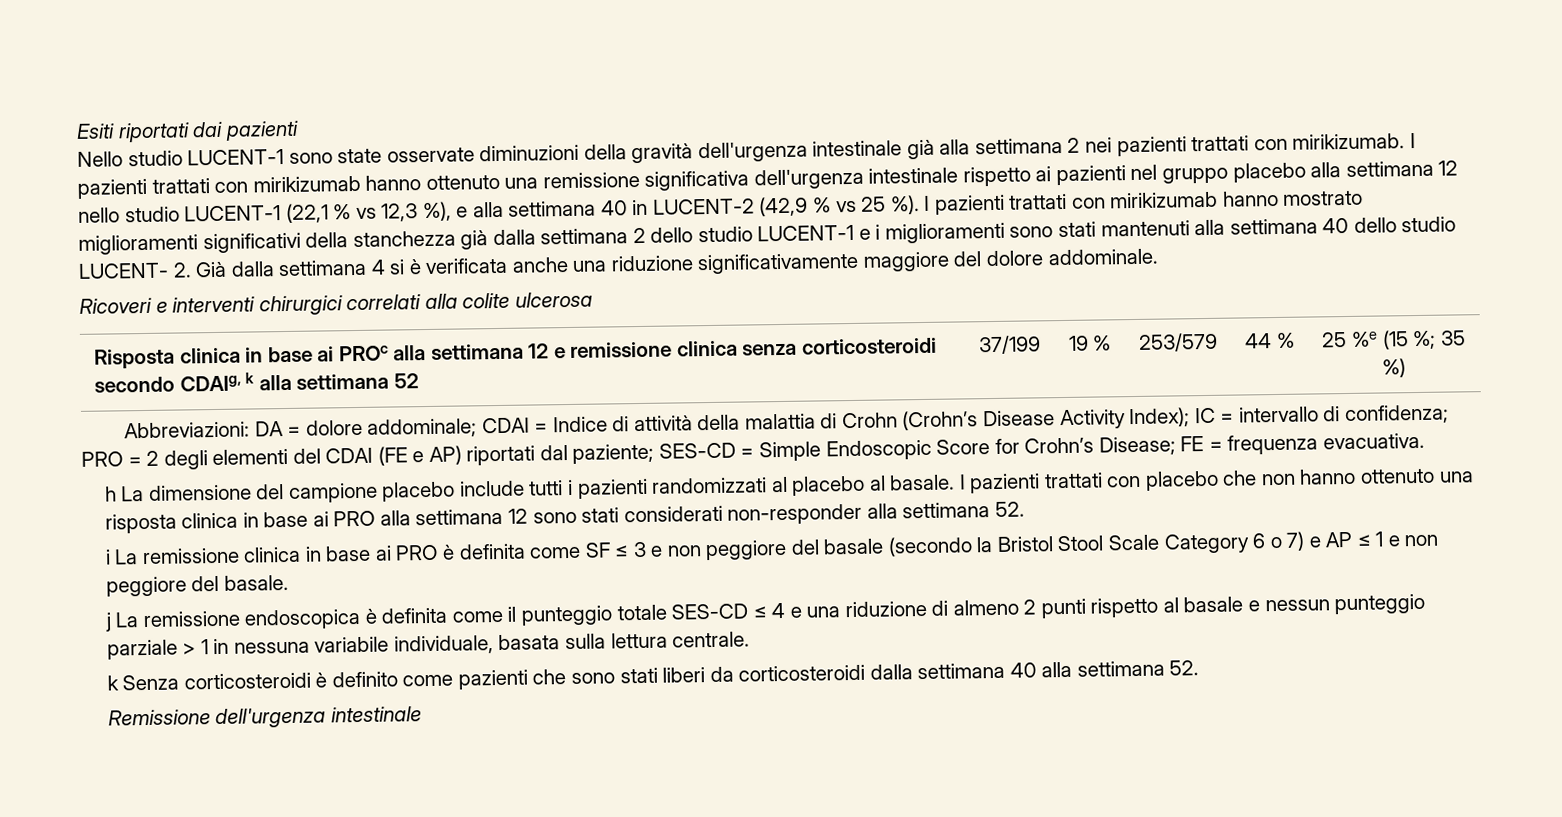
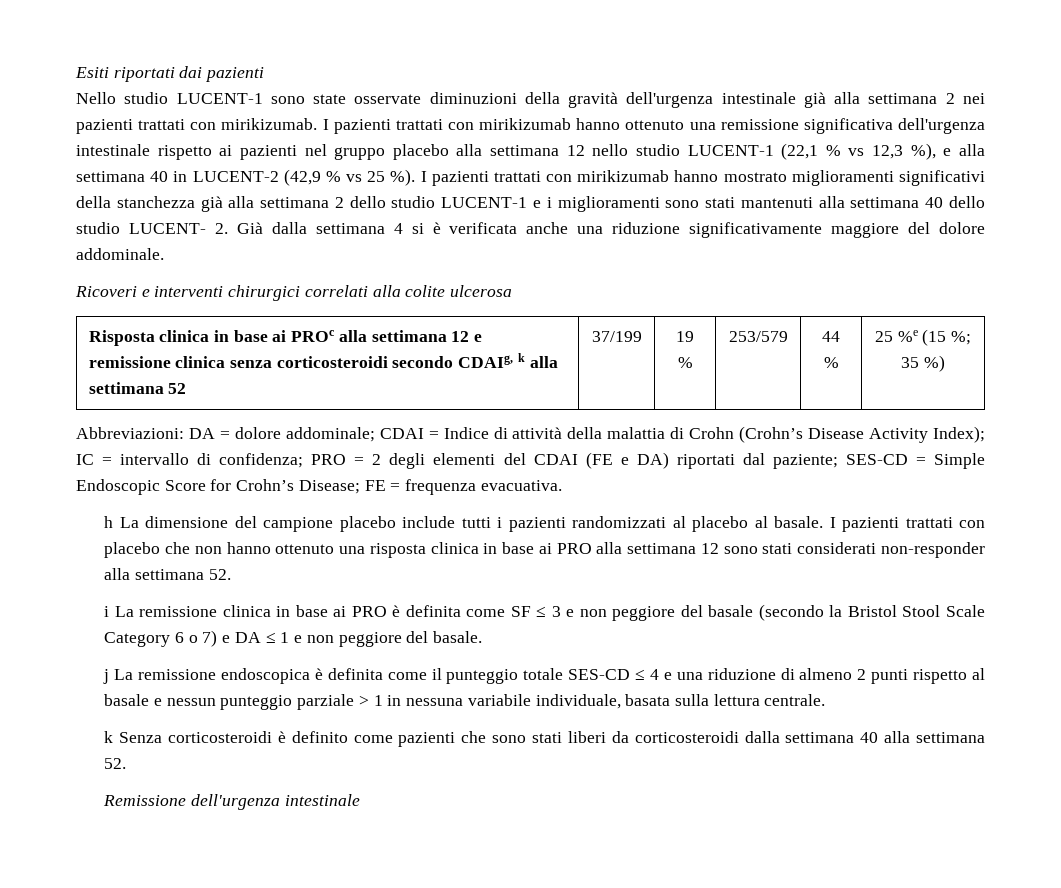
- I pazienti trattati con mirikizumab hanno mostrato miglioramenti significativi della stanchezza già dalla settimana 2 dello studio LUCENT-1 e i miglioramenti sono stati mantenuti alla settimana 40 dello studio LUCENT- 2. Già dalla settimana 4 si è verificata anche una riduzione significativamente maggiore del dolore addominale.
+ I pazienti trattati con mirikizumab hanno mostrato miglioramenti significativi della stanchezza già alla settimana 2 dello studio LUCENT-1 e i miglioramenti sono stati mantenuti alla settimana 40 dello studio LUCENT- 2. Già dalla settimana 4 si è verificata anche una riduzione significativamente maggiore del dolore addominale.
- Abbreviazioni: DA = dolore addominale; CDAI = Indice di attività della malattia di Crohn (Crohn’s Disease Activity Index); IC = intervallo di confidenza; PRO = 2 degli elementi del CDAI (FE e AP) riportati dal paziente; SES-CD = Simple Endoscopic Score for Crohn’s Disease; FE = frequenza evacuativa.
+ Abbreviazioni: DA = dolore addominale; CDAI = Indice di attività della malattia di Crohn (Crohn’s Disease Activity Index); IC = intervallo di confidenza; PRO = 2 degli elementi del CDAI (FE e DA) riportati dal paziente; SES-CD = Simple Endoscopic Score for Crohn’s Disease; FE = frequenza evacuativa.
- i La remissione clinica in base ai PRO è definita come SF ≤ 3 e non peggiore del basale (secondo la Bristol Stool Scale Category 6 o 7) e AP ≤ 1 e non peggiore del basale.
+ i La remissione clinica in base ai PRO è definita come SF ≤ 3 e non peggiore del basale (secondo la Bristol Stool Scale Category 6 o 7) e DA ≤ 1 e non peggiore del basale.

